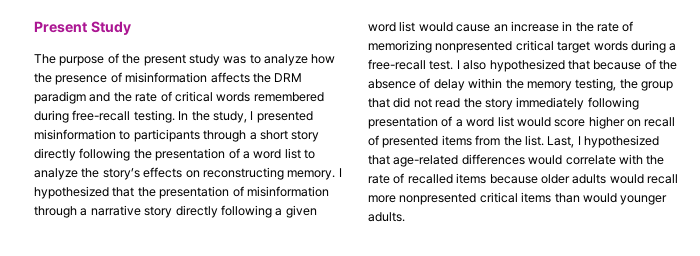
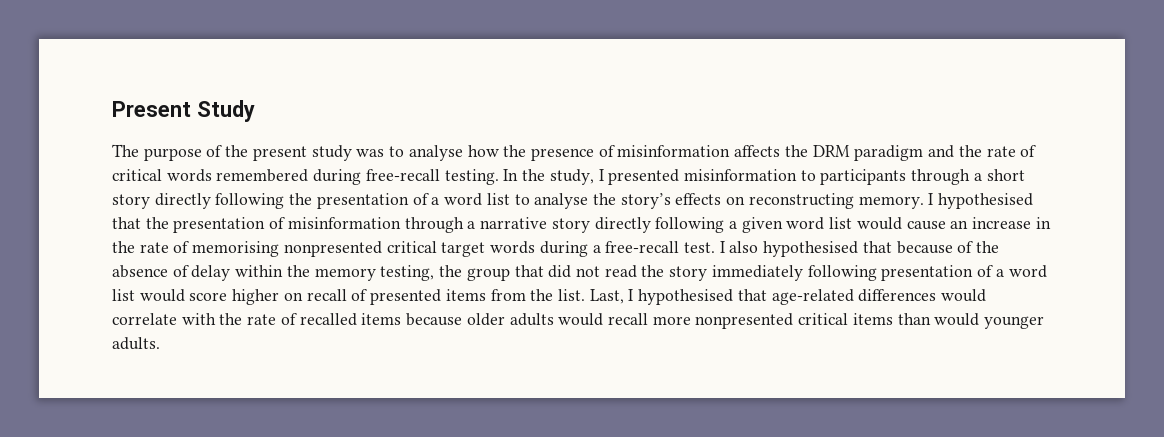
- The purpose of the present study was to analyze how the presence of misinformation affects the DRM paradigm and the rate of critical words remembered during free-recall testing.
+ The purpose of the present study was to analyse how the presence of misinformation affects the DRM paradigm and the rate of critical words remembered during free-recall testing.
- In the study, I presented misinformation to participants through a short story directly following the presentation of a word list to analyze the story’s effects on reconstructing memory.
+ In the study, I presented misinformation to participants through a short story directly following the presentation of a word list to analyse the story’s effects on reconstructing memory.
- I hypothesized that the presentation of misinformation through a narrative story directly following a given word list would cause an increase in the rate of memorizing nonpresented critical target words during a free-recall test.
+ I hypothesised that the presentation of misinformation through a narrative story directly following a given word list would cause an increase in the rate of memorising nonpresented critical target words during a free-recall test.
- I also hypothesized that because of the absence of delay within the memory testing, the group that did not read the story immediately following presentation of a word list would score higher on recall of presented items from the list.
+ I also hypothesised that because of the absence of delay within the memory testing, the group that did not read the story immediately following presentation of a word list would score higher on recall of presented items from the list.
- Last, I hypothesized that age-related differences would correlate with the rate of recalled items because older adults would recall more nonpresented critical items than would younger adults.
+ Last, I hypothesised that age-related differences would correlate with the rate of recalled items because older adults would recall more nonpresented critical items than would younger adults.

